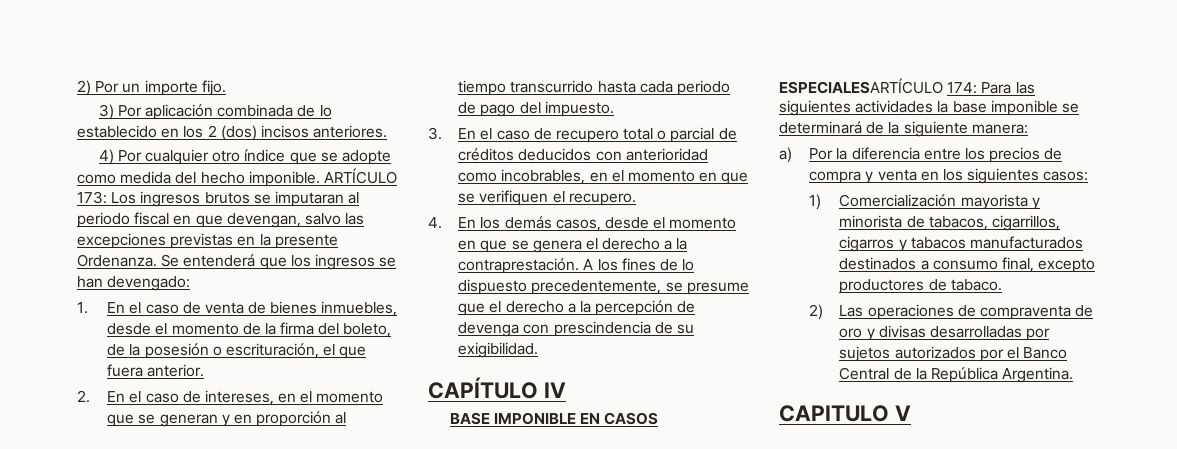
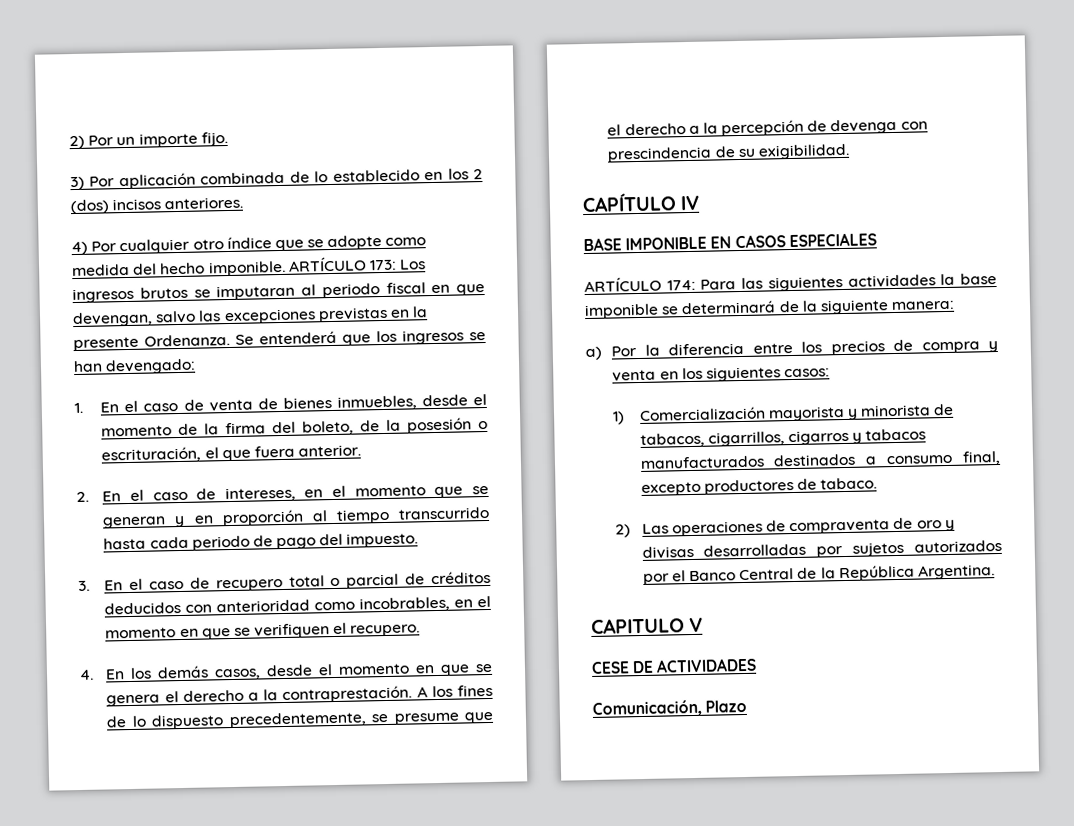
- BASE IMPONIBLE EN CASOS ESPECIALESARTÍCULO 174: Para las siguientes actividades la base imponible se determinará de la siguiente manera:
+ BASE IMPONIBLE EN CASOS ESPECIALES
+ ARTÍCULO 174: Para las siguientes actividades la base imponible se determinará de la siguiente manera:
+ CESE DE ACTIVIDADES
+ Comunicación, Plazo

